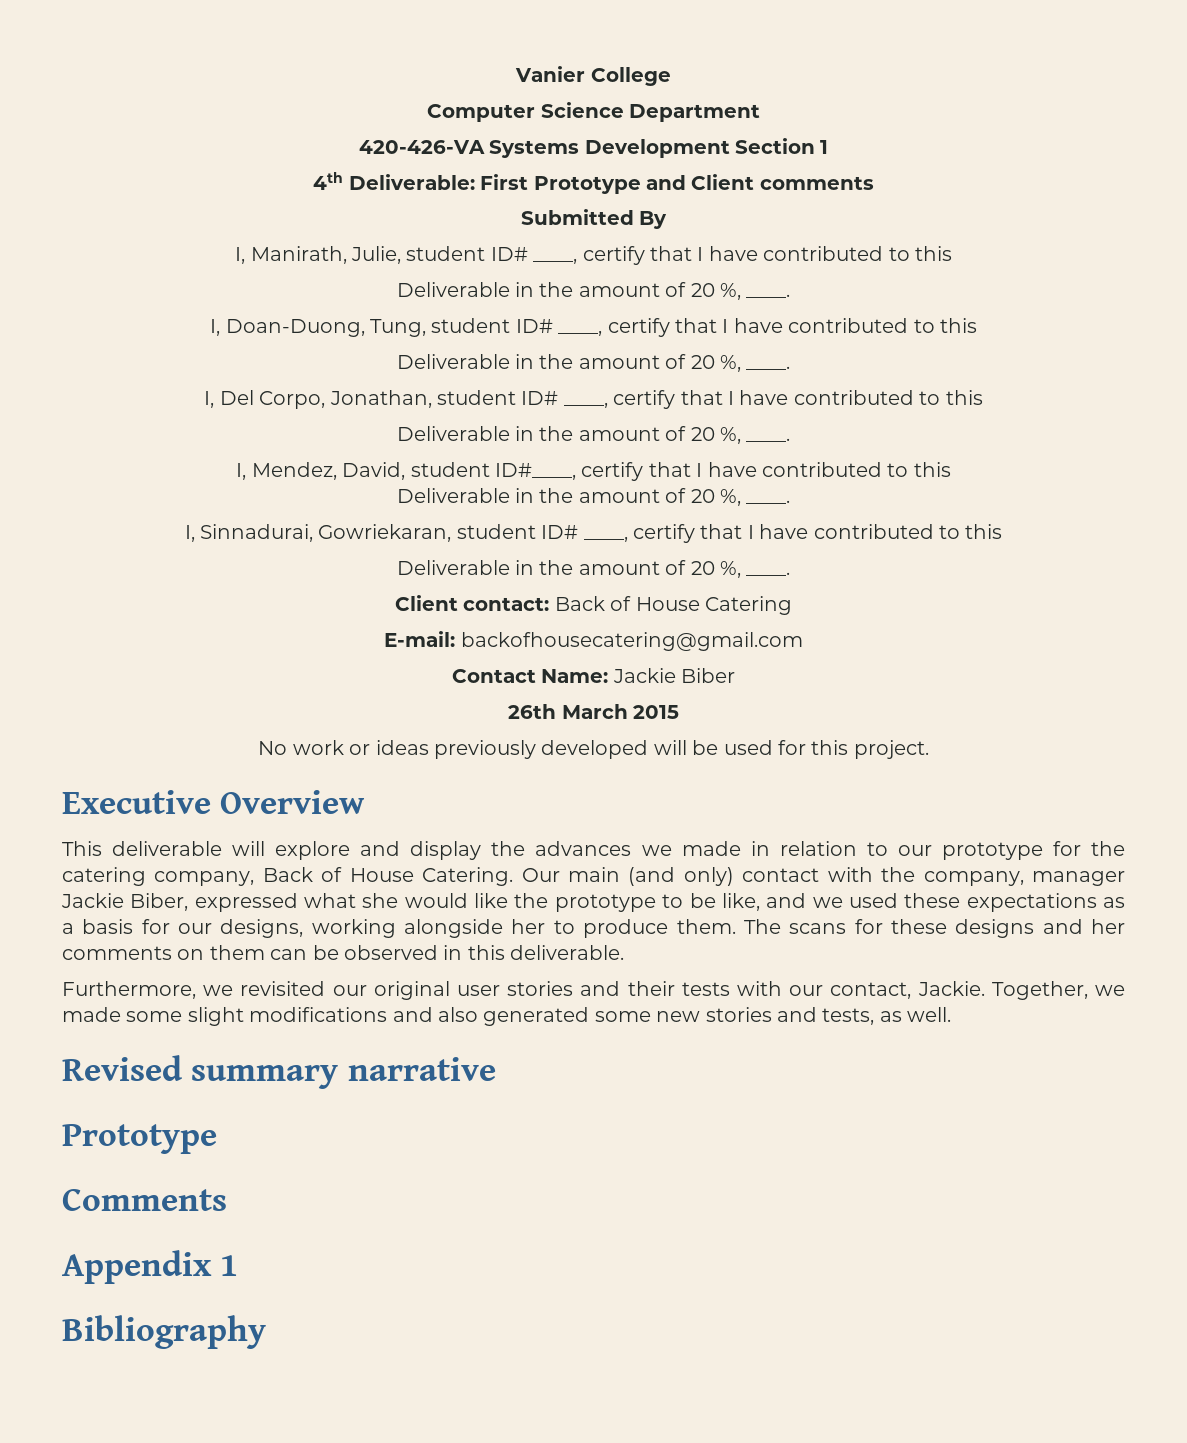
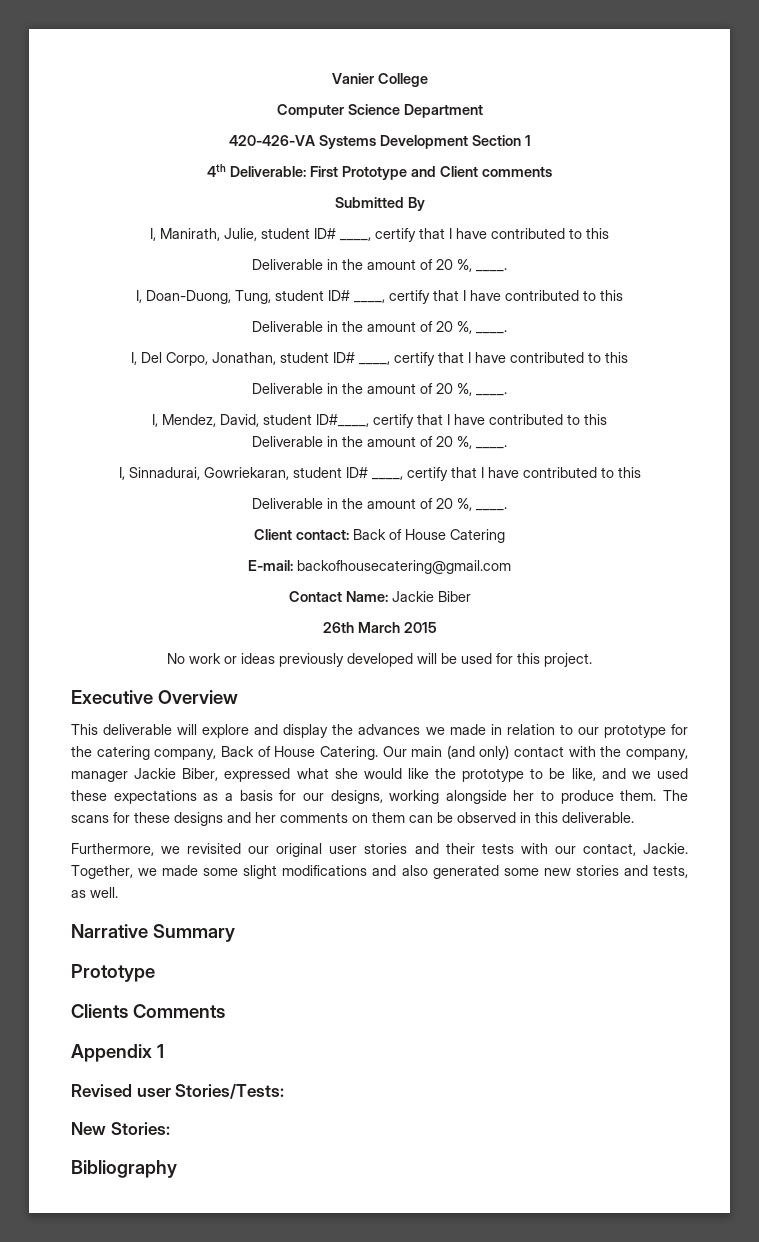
- Revised summary narrative
+ Narrative Summary
- Comments
+ Clients Comments
+ Revised user Stories/Tests:
+ New Stories:

